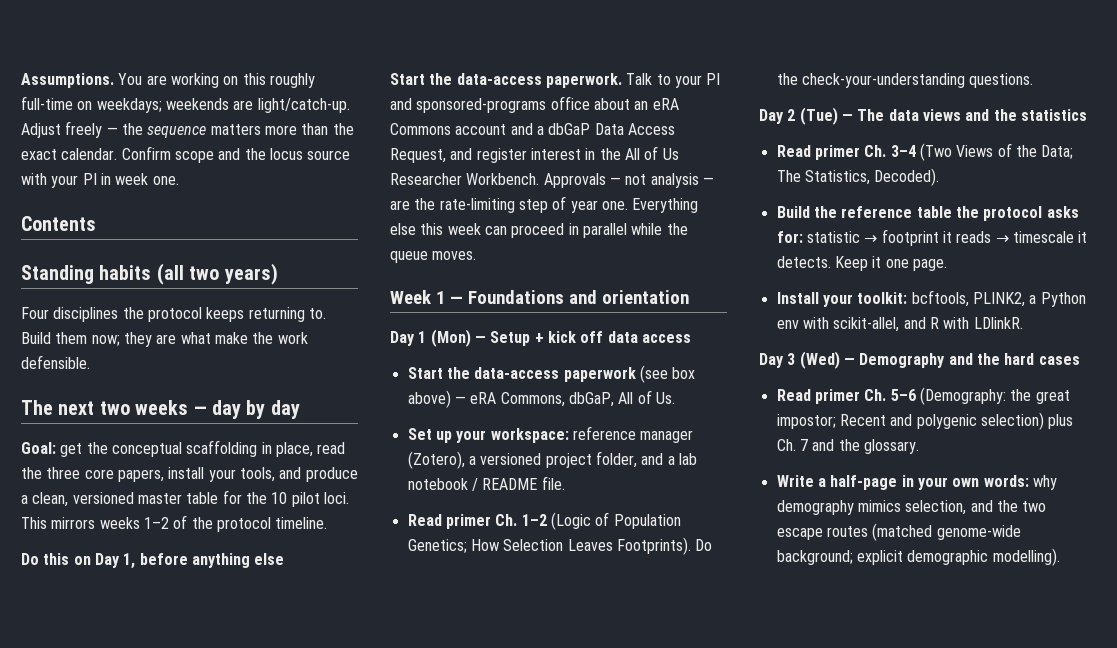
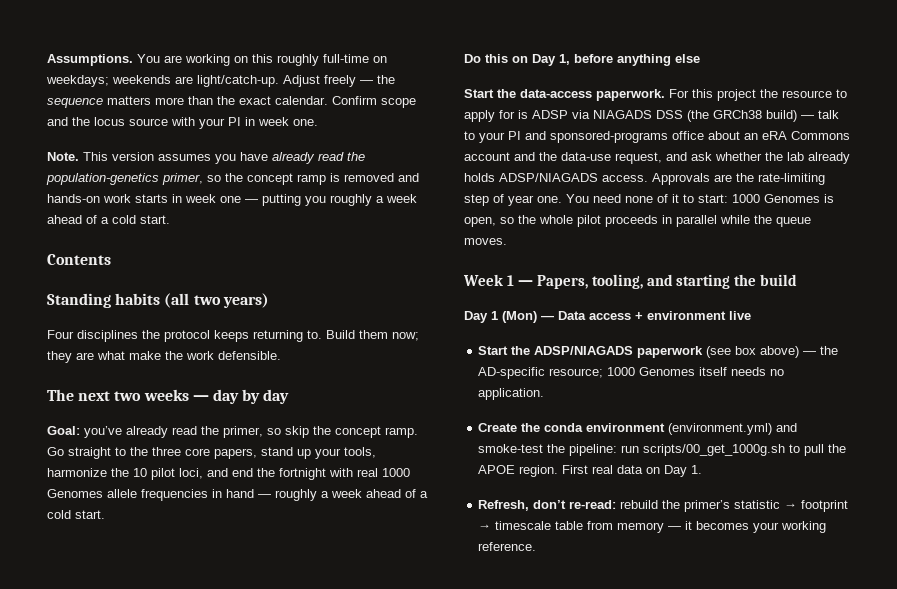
+ Note. This version assumes you have already read the population-genetics primer, so the concept ramp is removed and hands-on work starts in week one — putting you roughly a week ahead of a cold start.
- Goal: get the conceptual scaffolding in place, read the three core papers, install your tools, and produce a clean, versioned master table for the 10 pilot loci. This mirrors weeks 1–2 of the protocol timeline.
+ Goal: you’ve already read the primer, so skip the concept ramp. Go straight to the three core papers, stand up your tools, harmonize the 10 pilot loci, and end the fortnight with real 1000 Genomes allele frequencies in hand — roughly a week ahead of a cold start.
- Talk to your PI and sponsored-programs office about an eRA Commons account and a dbGaP Data Access Request, and register interest in the All of Us Researcher Workbench. Approvals — not analysis — are the rate-limiting step of year one.
+ For this project the resource to apply for is ADSP via NIAGADS DSS (the GRCh38 build) — talk to your PI and sponsored-programs office about an eRA Commons account and the data-use request, and ask whether the lab already holds ADSP/NIAGADS access. Approvals are the rate-limiting step of year one.
- Everything else this week can proceed in parallel while the queue moves.
+ You need none of it to start: 1000 Genomes is open, so the whole pilot proceeds in parallel while the queue moves.
- Week 1 — Foundations and orientation
- Day 1 (Mon) — Setup + kick off data access
- Start the data-access paperwork (see box above) — eRA Commons, dbGaP, All of Us.
- Set up your workspace: reference manager (Zotero), a versioned project folder, and a lab notebook / README file.
- Read primer Ch. 1–2 (Logic of Population Genetics; How Selection Leaves Footprints). Do the check-your-understanding questions.
- Day 2 (Tue) — The data views and the statistics
- Read primer Ch. 3–4 (Two Views of the Data; The Statistics, Decoded).
- Build the reference table the protocol asks for: statistic → footprint it reads → timescale it detects. Keep it one page.
- Install your toolkit: bcftools, PLINK2, a Python env with scikit-allel, and R with LDlinkR.
- Day 3 (Wed) — Demography and the hard cases
- Read primer Ch. 5–6 (Demography: the great impostor; Recent and polygenic selection) plus Ch. 7 and the glossary.
- Write a half-page in your own words: why demography mimics selection, and the two escape routes (matched genome-wide background; explicit demographic modelling).
+ Week 1 — Papers, tooling, and starting the build
+ Day 1 (Mon) — Data access + environment live
+ Start the ADSP/NIAGADS paperwork (see box above) — the AD-specific resource; 1000 Genomes itself needs no application.
+ Create the conda environment (environment.yml) and smoke-test the pipeline: run scripts/00_get_1000g.sh to pull the APOE region. First real data on Day 1.
+ Refresh, don’t re-read: rebuild the primer’s statistic → footprint → timescale table from memory — it becomes your working reference.

